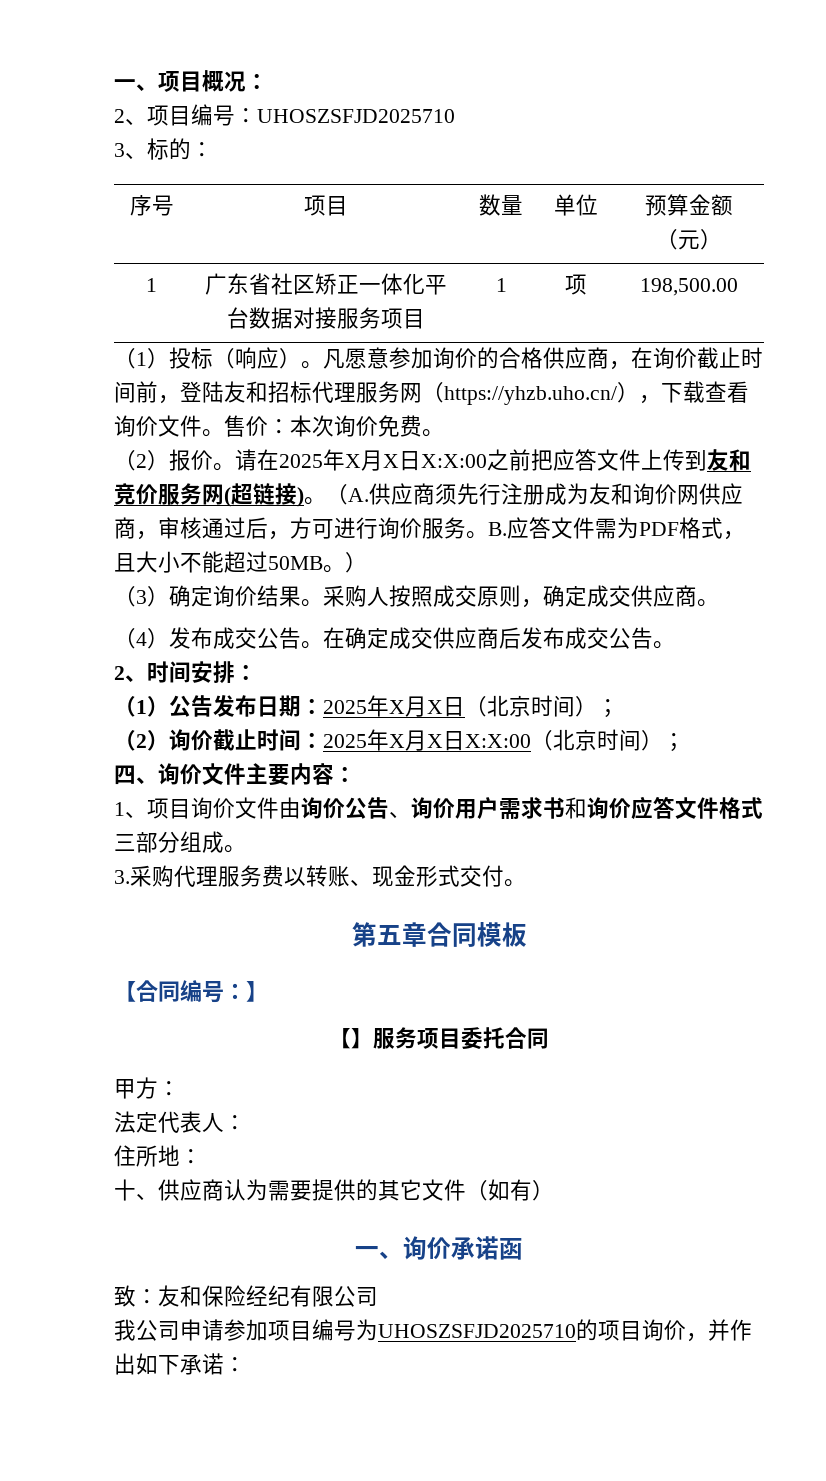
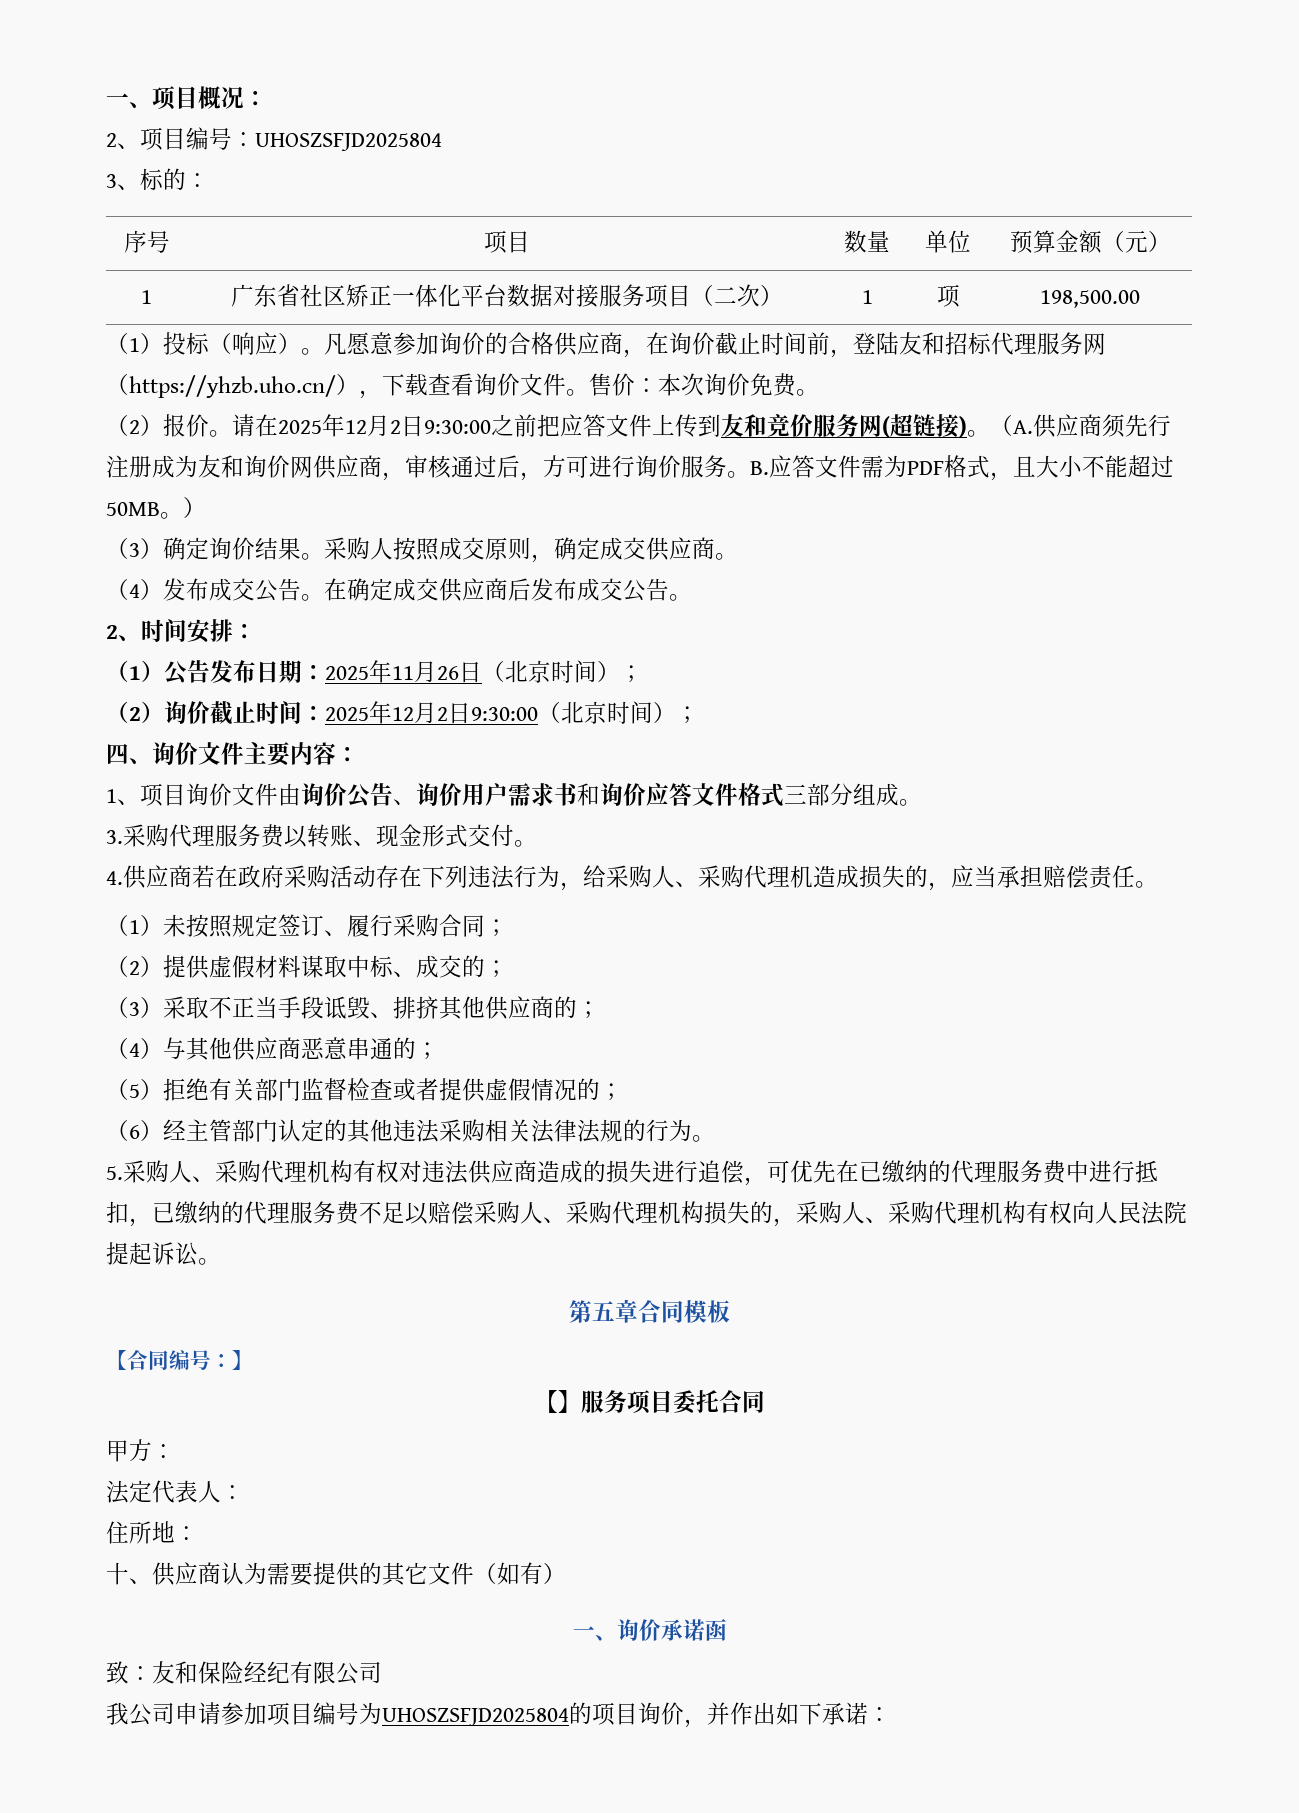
- 2、项目编号：UHOSZSFJD2025710
+ 2、项目编号：UHOSZSFJD2025804
- 1 | 广东省社区矫正一体化平台数据对接服务项目 | 1 | 项 | 198,500.00
+ 1 | 广东省社区矫正一体化平台数据对接服务项目（二次） | 1 | 项 | 198,500.00
- 请在2025年X月X日X:X:00之前把应答文件上传到友和竞价服务网(超链接)。
+ 请在2025年12月2日9:30:00之前把应答文件上传到友和竞价服务网(超链接)。
- （1）公告发布日期：2025年X月X日（北京时间）；
+ （1）公告发布日期：2025年11月26日（北京时间）；
- （2）询价截止时间：2025年X月X日X:X:00（北京时间）；
+ （2）询价截止时间：2025年12月2日9:30:00（北京时间）；
+ 4.供应商若在政府采购活动存在下列违法行为，给采购人、采购代理机造成损失的，应当承担赔偿责任。
+ （1）未按照规定签订、履行采购合同；
+ （2）提供虚假材料谋取中标、成交的；
+ （3）采取不正当手段诋毁、排挤其他供应商的；
+ （4）与其他供应商恶意串通的；
+ （5）拒绝有关部门监督检查或者提供虚假情况的；
+ （6）经主管部门认定的其他违法采购相关法律法规的行为。
+ 5.采购人、采购代理机构有权对违法供应商造成的损失进行追偿，可优先在已缴纳的代理服务费中进行抵扣，已缴纳的代理服务费不足以赔偿采购人、采购代理机构损失的，采购人、采购代理机构有权向人民法院提起诉讼。
- 我公司申请参加项目编号为UHOSZSFJD2025710的项目询价，并作出如下承诺：
+ 我公司申请参加项目编号为UHOSZSFJD2025804的项目询价，并作出如下承诺：

